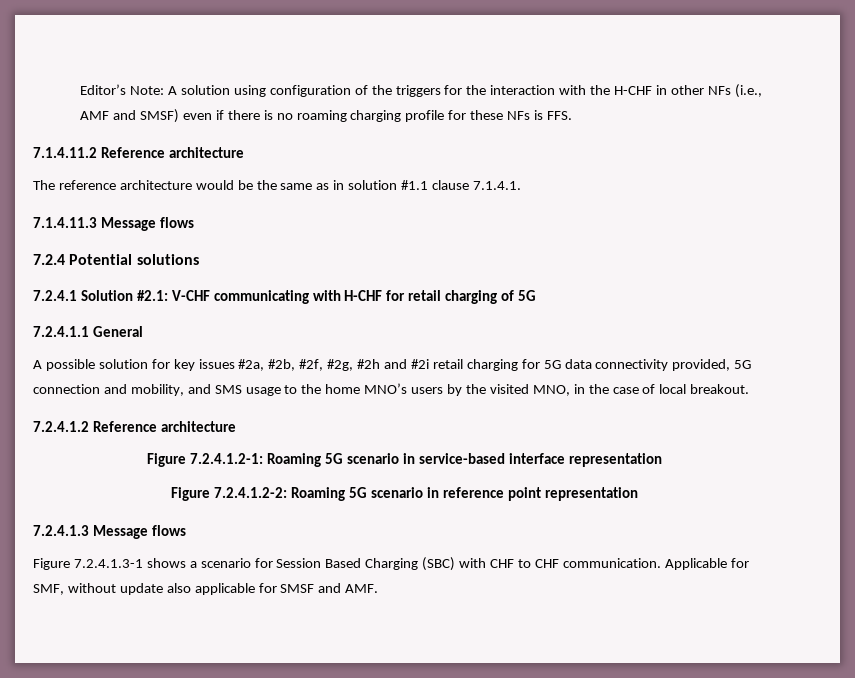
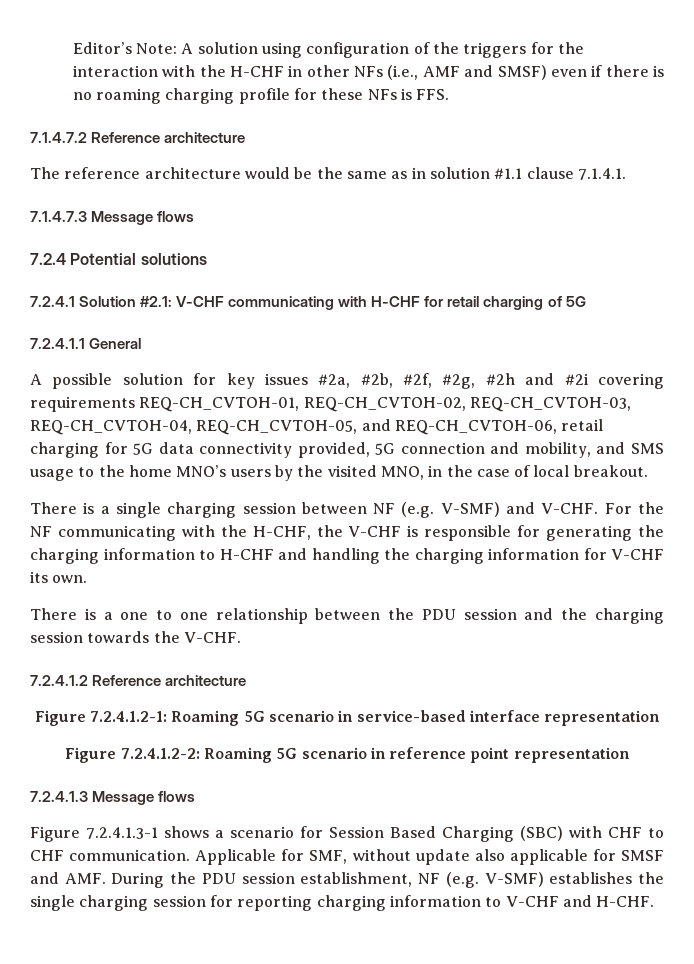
- 7.1.4.11.2 Reference architecture
+ 7.1.4.7.2 Reference architecture
- 7.1.4.11.3 Message flows
+ 7.1.4.7.3 Message flows
- A possible solution for key issues #2a, #2b, #2f, #2g, #2h and #2i retail charging for 5G data connectivity provided, 5G connection and mobility, and SMS usage to the home MNO’s users by the visited MNO, in the case of local breakout.
+ A possible solution for key issues #2a, #2b, #2f, #2g, #2h and #2i covering requirements REQ-CH_CVTOH-01, REQ-CH_CVTOH-02, REQ-CH_CVTOH-03, REQ-CH_CVTOH-04, REQ-CH_CVTOH-05, and REQ-CH_CVTOH-06, retail charging for 5G data connectivity provided, 5G connection and mobility, and SMS usage to the home MNO’s users by the visited MNO, in the case of local breakout.
+ There is a single charging session between NF (e.g. V-SMF) and V-CHF. For the NF communicating with the H-CHF, the V-CHF is responsible for generating the charging information to H-CHF and handling the charging information for V-CHF its own.
+ There is a one to one relationship between the PDU session and the charging session towards the V-CHF.
- Applicable for SMF, without update also applicable for SMSF and AMF.
+ Applicable for SMF, without update also applicable for SMSF and AMF. During the PDU session establishment, NF (e.g. V-SMF) establishes the single charging session for reporting charging information to V-CHF and H-CHF.

